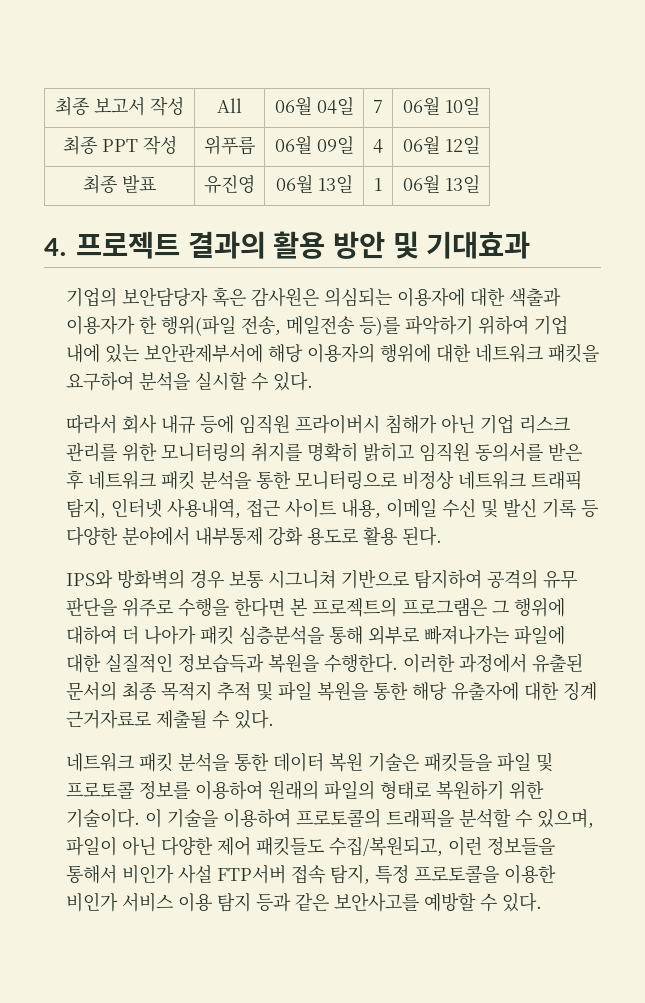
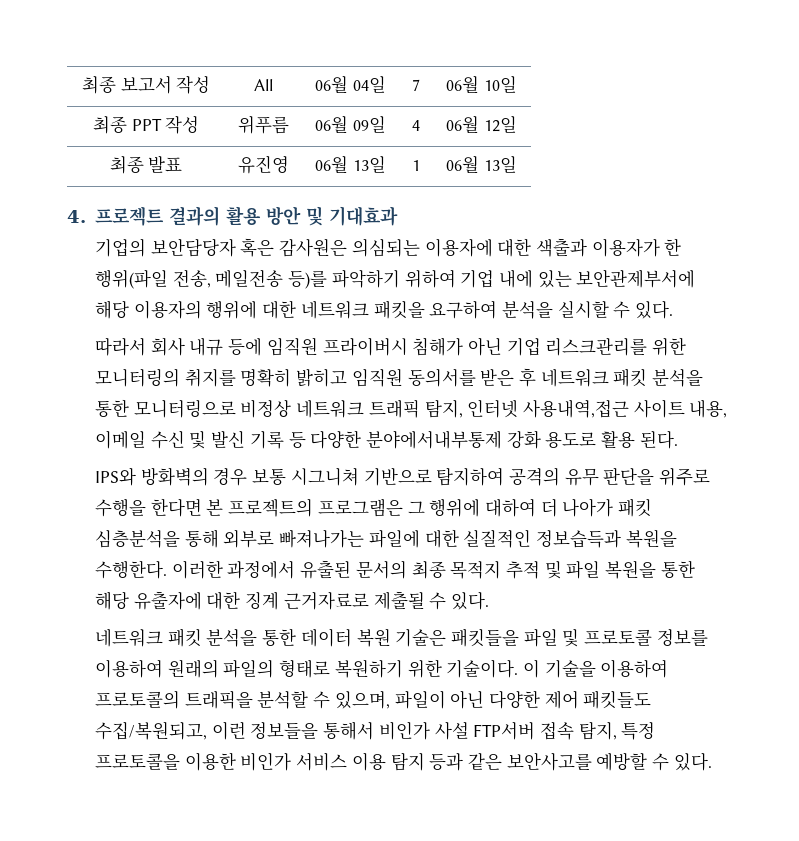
- 따라서 회사 내규 등에 임직원 프라이버시 침해가 아닌 기업 리스크 관리를 위한 모니터링의 취지를 명확히 밝히고 임직원 동의서를 받은 후 네트워크 패킷 분석을 통한 모니터링으로 비정상 네트워크 트래픽 탐지, 인터넷 사용내역, 접근 사이트 내용, 이메일 수신 및 발신 기록 등 다양한 분야에서 내부통제 강화 용도로 활용 된다.
+ 따라서 회사 내규 등에 임직원 프라이버시 침해가 아닌 기업 리스크관리를 위한 모니터링의 취지를 명확히 밝히고 임직원 동의서를 받은 후 네트워크 패킷 분석을 통한 모니터링으로 비정상 네트워크 트래픽 탐지, 인터넷 사용내역,접근 사이트 내용, 이메일 수신 및 발신 기록 등 다양한 분야에서내부통제 강화 용도로 활용 된다.

